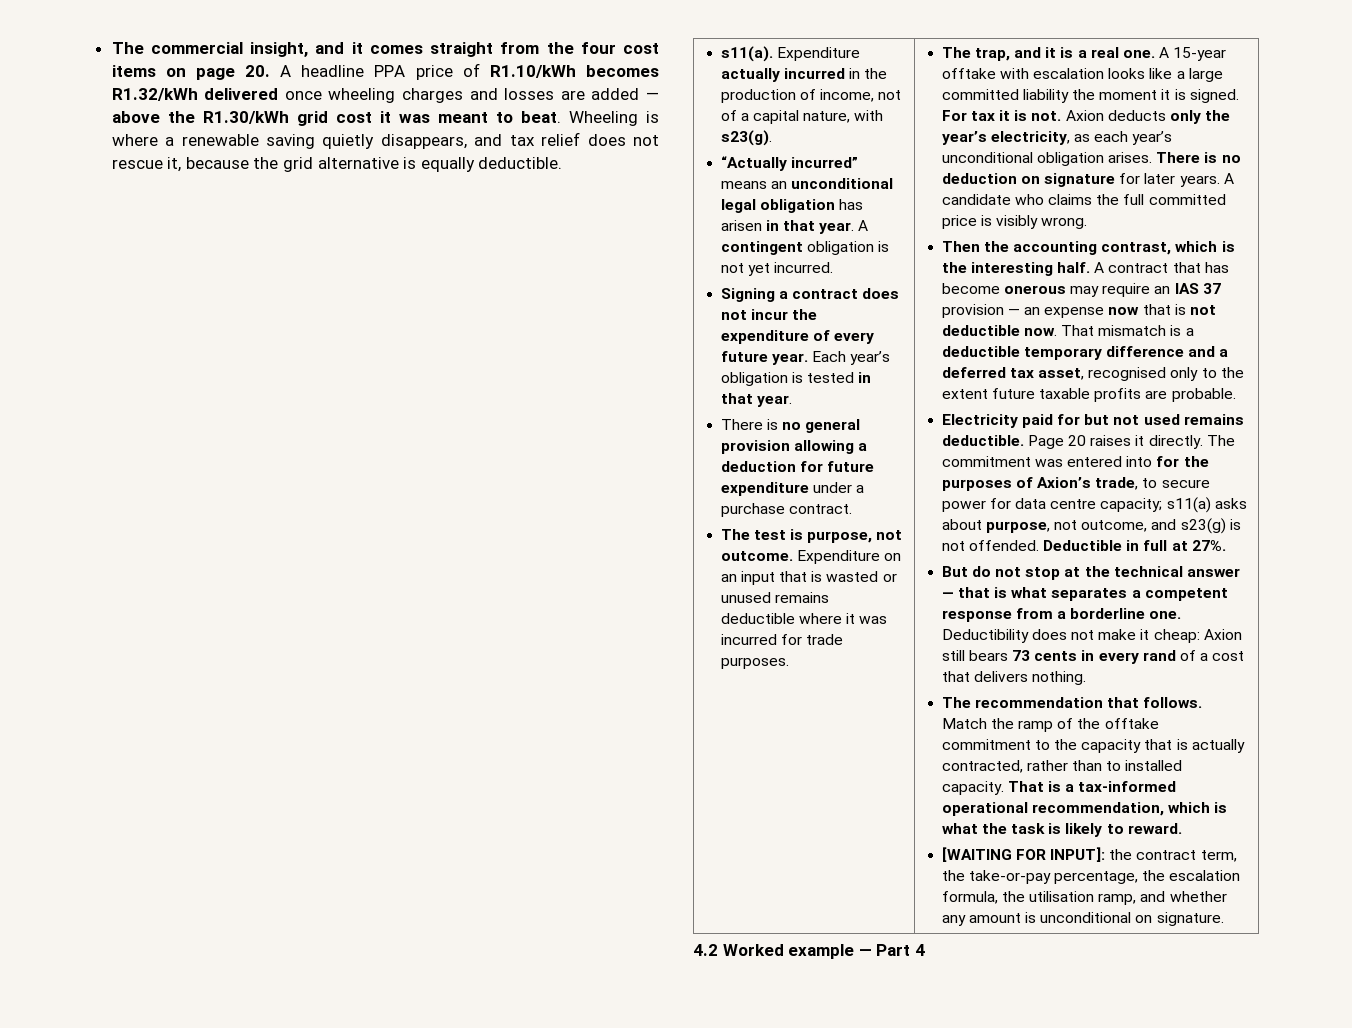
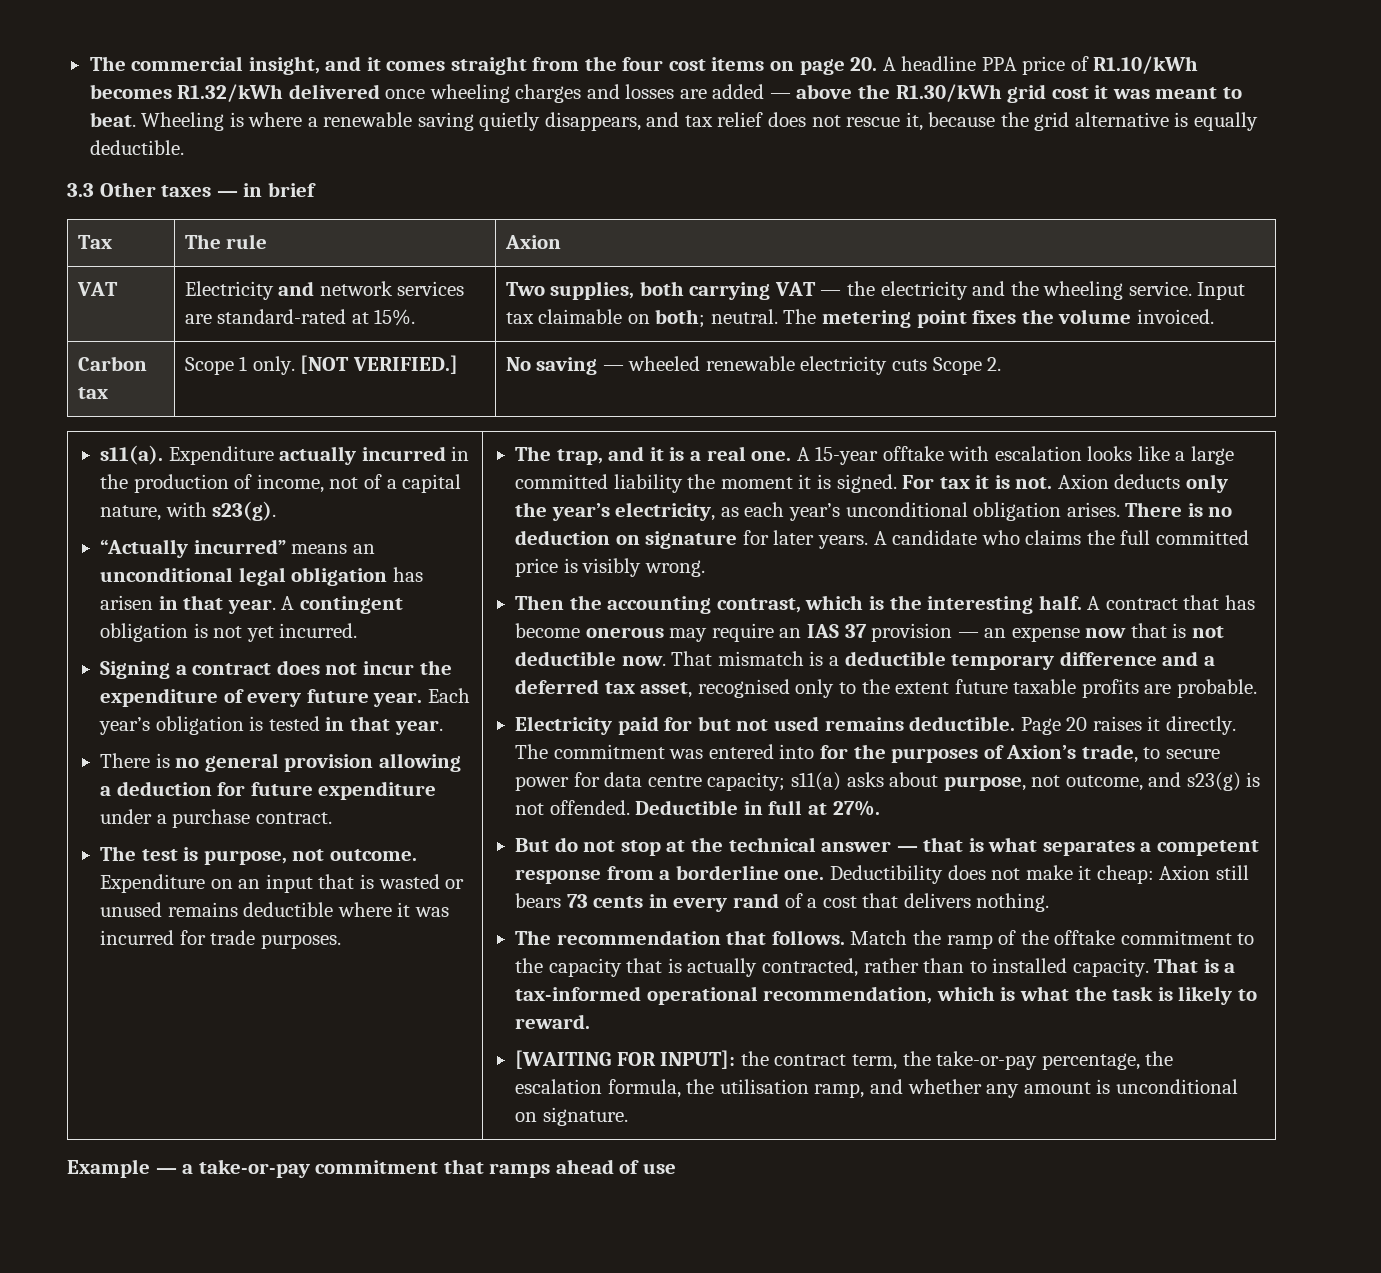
+ 3.3 Other taxes — in brief
+ Tax | The rule | Axion
+ VAT | Electricity and network services are standard-rated at 15%. | Two supplies, both carrying VAT — the electricity and the wheeling service. Input tax claimable on both; neutral. The metering point fixes the volume invoiced.
+ Carbon tax | Scope 1 only. [NOT VERIFIED.] | No saving — wheeled renewable electricity cuts Scope 2.
- 4.2 Worked example — Part 4
+ Example — a take-or-pay commitment that ramps ahead of use

